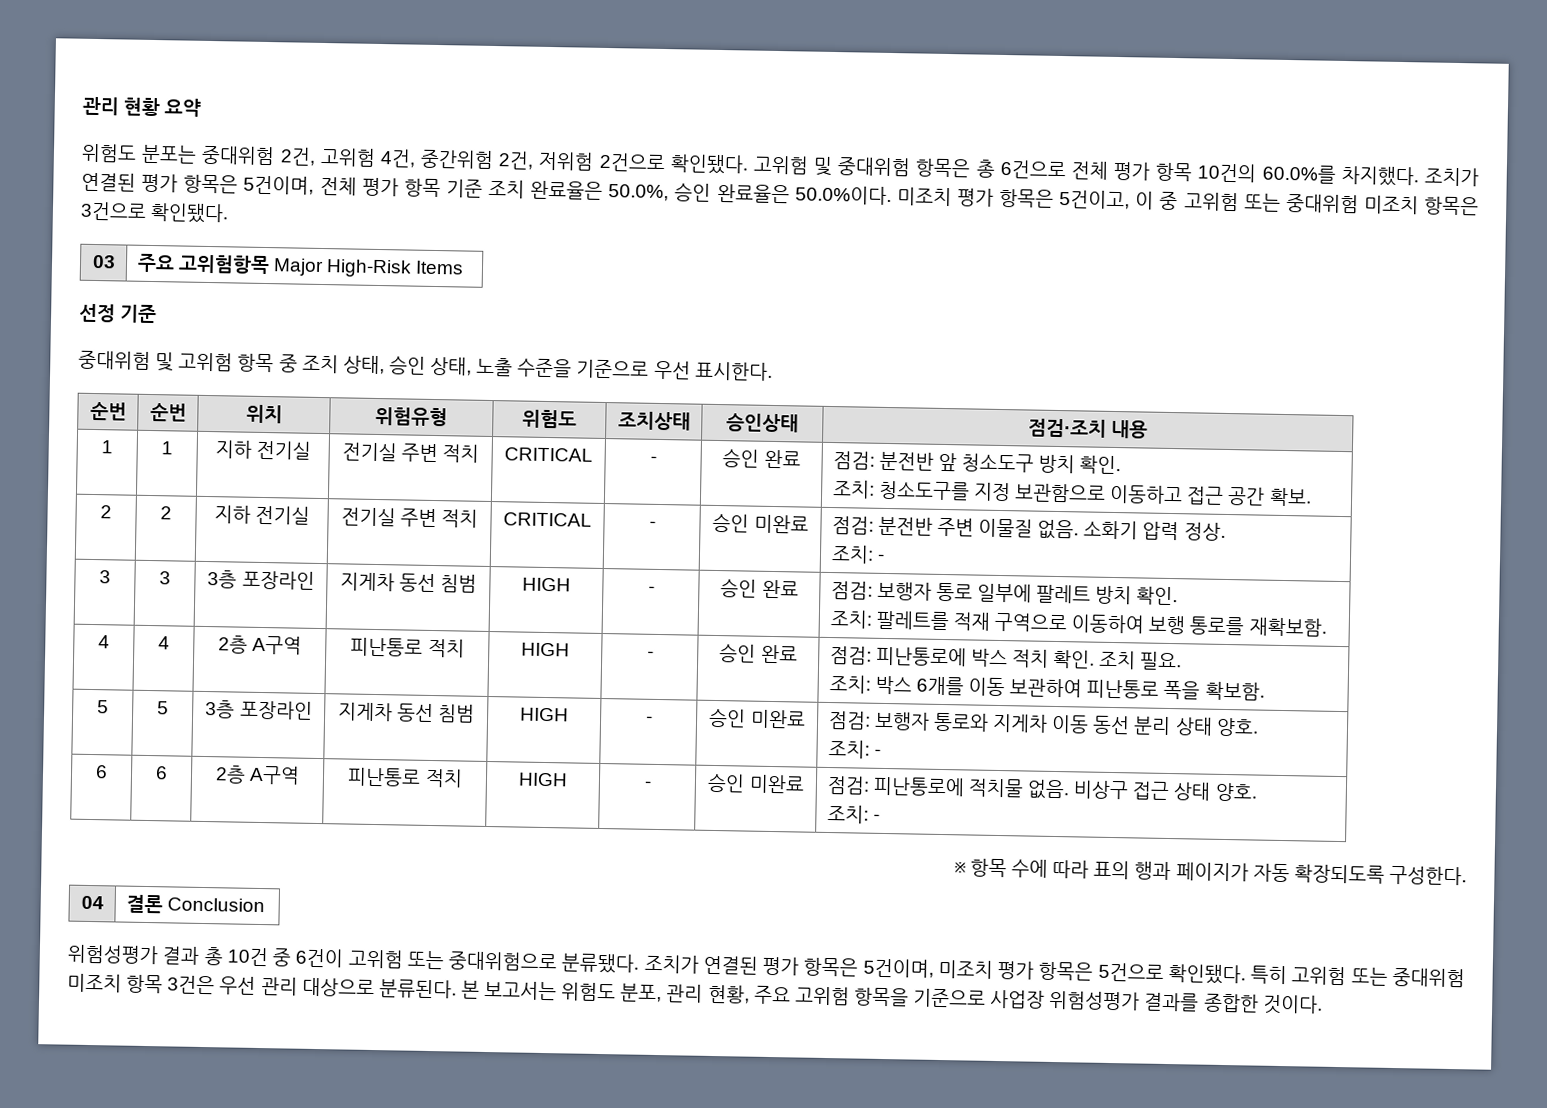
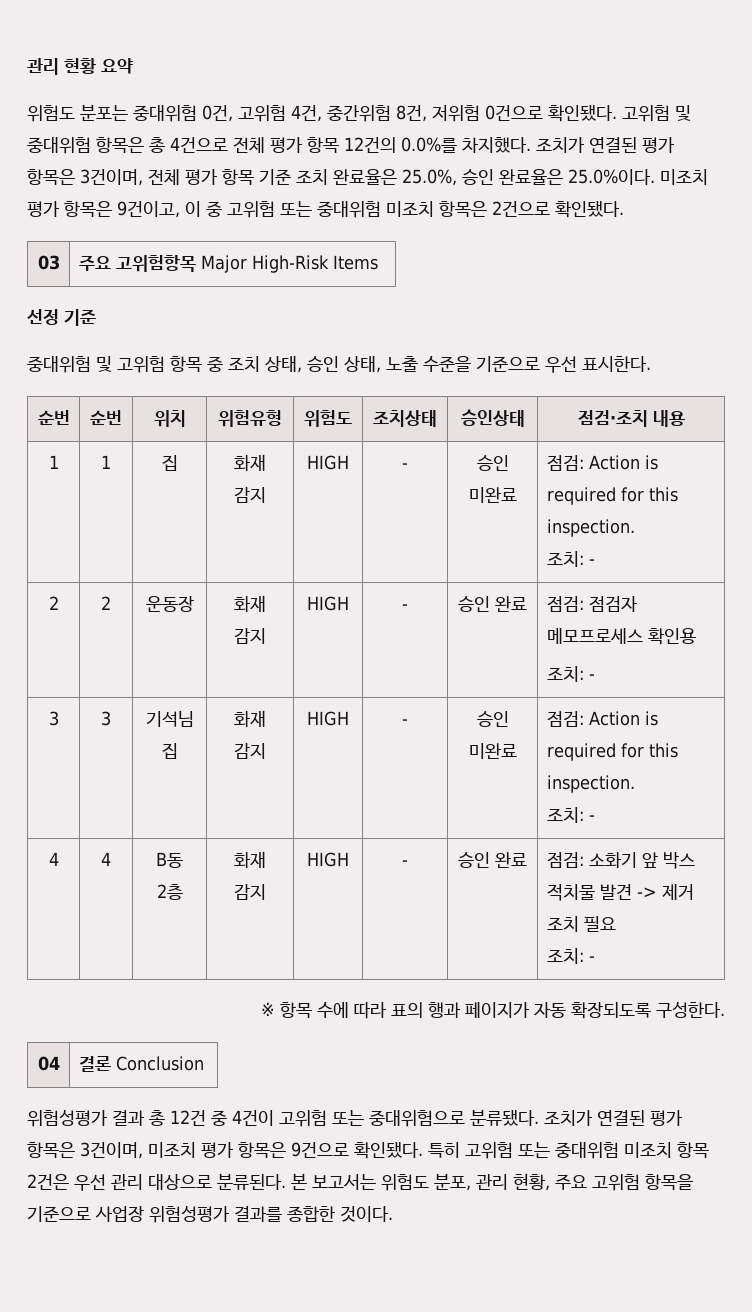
- 위험도 분포는 중대위험 2건, 고위험 4건, 중간위험 2건, 저위험 2건으로 확인됐다.
+ 위험도 분포는 중대위험 0건, 고위험 4건, 중간위험 8건, 저위험 0건으로 확인됐다.
- 고위험 및 중대위험 항목은 총 6건으로 전체 평가 항목 10건의 60.0%를 차지했다.
+ 고위험 및 중대위험 항목은 총 4건으로 전체 평가 항목 12건의 0.0%를 차지했다.
- 조치가 연결된 평가 항목은 5건이며, 전체 평가 항목 기준 조치 완료율은 50.0%, 승인 완료율은 50.0%이다. 미조치 평가 항목은 5건이고, 이 중 고위험 또는 중대위험 미조치 항목은 3건으로 확인됐다.
+ 조치가 연결된 평가 항목은 3건이며, 전체 평가 항목 기준 조치 완료율은 25.0%, 승인 완료율은 25.0%이다. 미조치 평가 항목은 9건이고, 이 중 고위험 또는 중대위험 미조치 항목은 2건으로 확인됐다.
- 1 | 1 | 지하 전기실 | 전기실 주변 적치 | CRITICAL | - | 승인 완료 | 점검: 분전반 앞 청소도구 방치 확인.
- 조치: 청소도구를 지정 보관함으로 이동하고 접근 공간 확보.
- 2 | 2 | 지하 전기실 | 전기실 주변 적치 | CRITICAL | - | 승인 미완료 | 점검: 분전반 주변 이물질 없음. 소화기 압력 정상.
+ 1 | 1 | 집 | 화재 감지 | HIGH | - | 승인 미완료 | 점검: Action is required for this inspection.
  조치: -
- 3 | 3 | 3층 포장라인 | 지게차 동선 침범 | HIGH | - | 승인 완료 | 점검: 보행자 통로 일부에 팔레트 방치 확인.
- 조치: 팔레트를 적재 구역으로 이동하여 보행 통로를 재확보함.
+ 2 | 2 | 운동장 | 화재 감지 | HIGH | - | 승인 완료 | 점검: 점검자 메모프로세스 확인용
+ 조치: -
+ 3 | 3 | 기석님 집 | 화재 감지 | HIGH | - | 승인 미완료 | 점검: Action is required for this inspection.
+ 조치: -
- 4 | 4 | 2층 A구역 | 피난통로 적치 | HIGH | - | 승인 완료 | 점검: 피난통로에 박스 적치 확인. 조치 필요.
- 조치: 박스 6개를 이동 보관하여 피난통로 폭을 확보함.
- 5 | 5 | 3층 포장라인 | 지게차 동선 침범 | HIGH | - | 승인 미완료 | 점검: 보행자 통로와 지게차 이동 동선 분리 상태 양호.
- 조치: -
- 6 | 6 | 2층 A구역 | 피난통로 적치 | HIGH | - | 승인 미완료 | 점검: 피난통로에 적치물 없음. 비상구 접근 상태 양호.
+ 4 | 4 | B동 2층 | 화재 감지 | HIGH | - | 승인 완료 | 점검: 소화기 앞 박스 적치물 발견 -> 제거 조치 필요
- 위험성평가 결과 총 10건 중 6건이 고위험 또는 중대위험으로 분류됐다.
+ 위험성평가 결과 총 12건 중 4건이 고위험 또는 중대위험으로 분류됐다.
- 조치가 연결된 평가 항목은 5건이며, 미조치 평가 항목은 5건으로 확인됐다.
+ 조치가 연결된 평가 항목은 3건이며, 미조치 평가 항목은 9건으로 확인됐다.
- 특히 고위험 또는 중대위험 미조치 항목 3건은 우선 관리 대상으로 분류된다.
+ 특히 고위험 또는 중대위험 미조치 항목 2건은 우선 관리 대상으로 분류된다.

